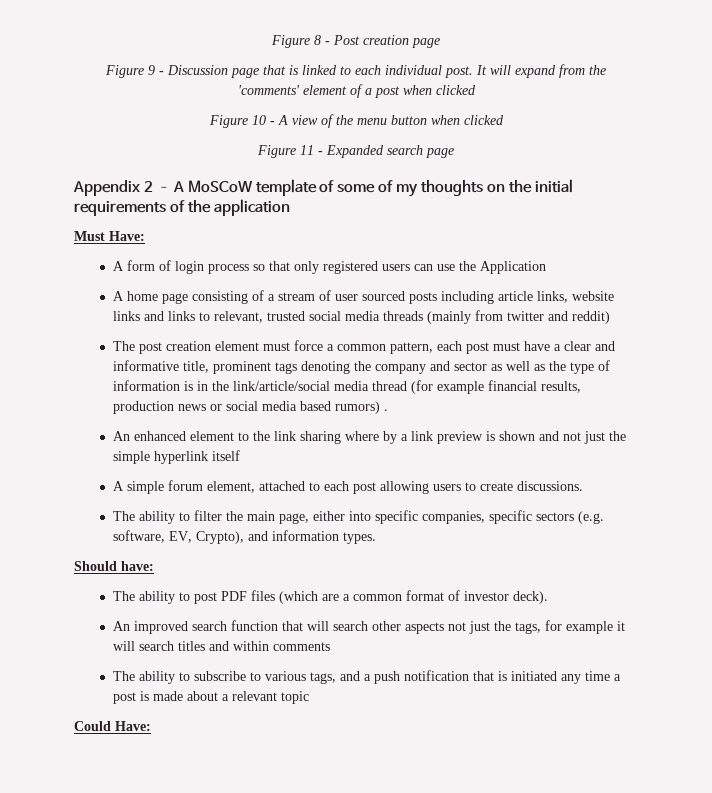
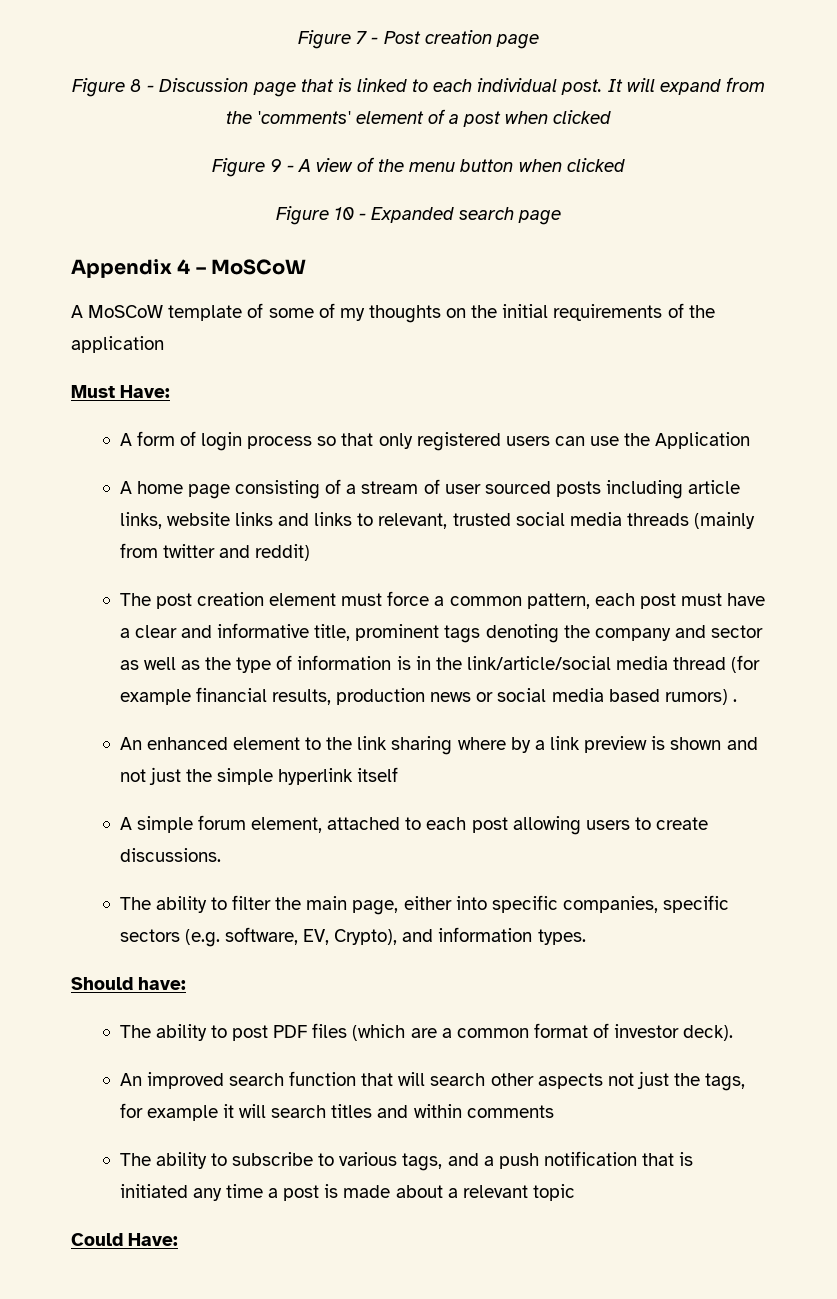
- Figure 8 - Post creation page
+ Figure 7 - Post creation page
- Figure 9 - Discussion page that is linked to each individual post.
+ Figure 8 - Discussion page that is linked to each individual post.
- Figure 10 - A view of the menu button when clicked
+ Figure 9 - A view of the menu button when clicked
- Figure 11 - Expanded search page
+ Figure 10 - Expanded search page
- Appendix 2 – A MoSCoW template of some of my thoughts on the initial requirements of the application
+ Appendix 4 – MoSCoW
+ A MoSCoW template of some of my thoughts on the initial requirements of the application

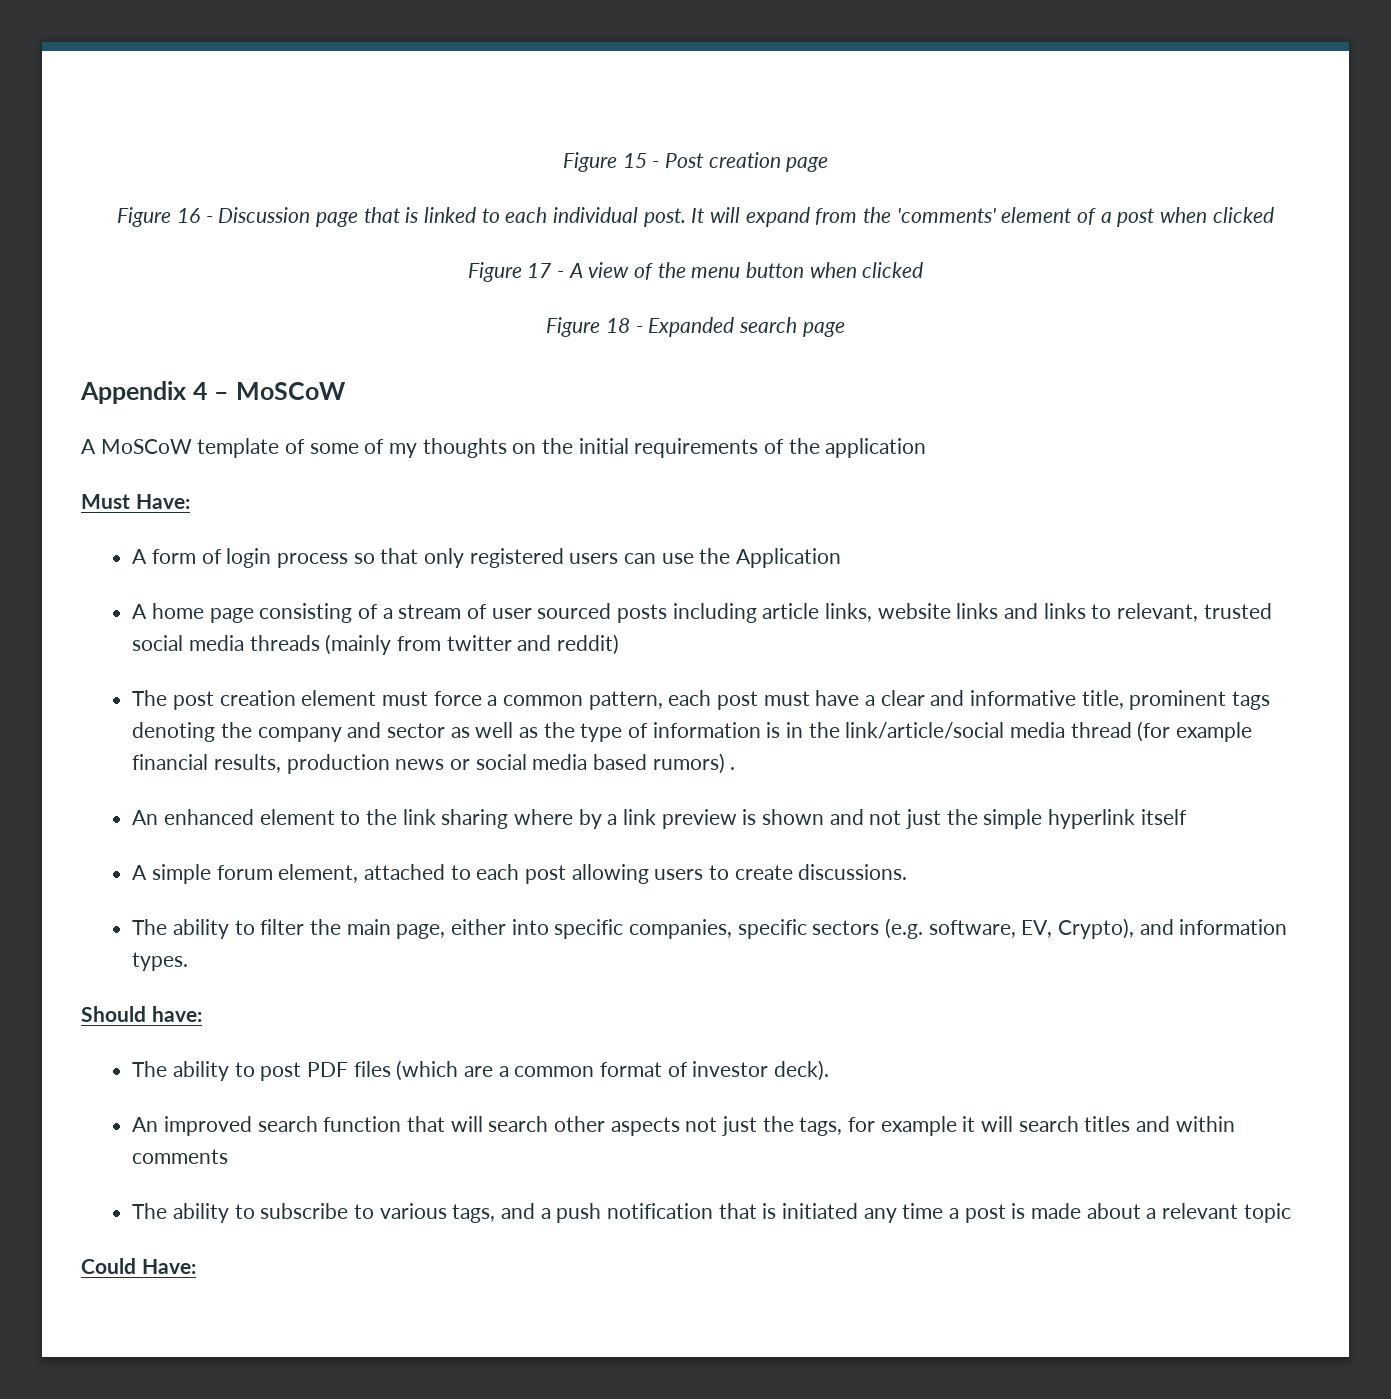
- Figure 7 - Post creation page
+ Figure 15 - Post creation page
- Figure 8 - Discussion page that is linked to each individual post.
+ Figure 16 - Discussion page that is linked to each individual post.
- Figure 9 - A view of the menu button when clicked
+ Figure 17 - A view of the menu button when clicked
- Figure 10 - Expanded search page
+ Figure 18 - Expanded search page

